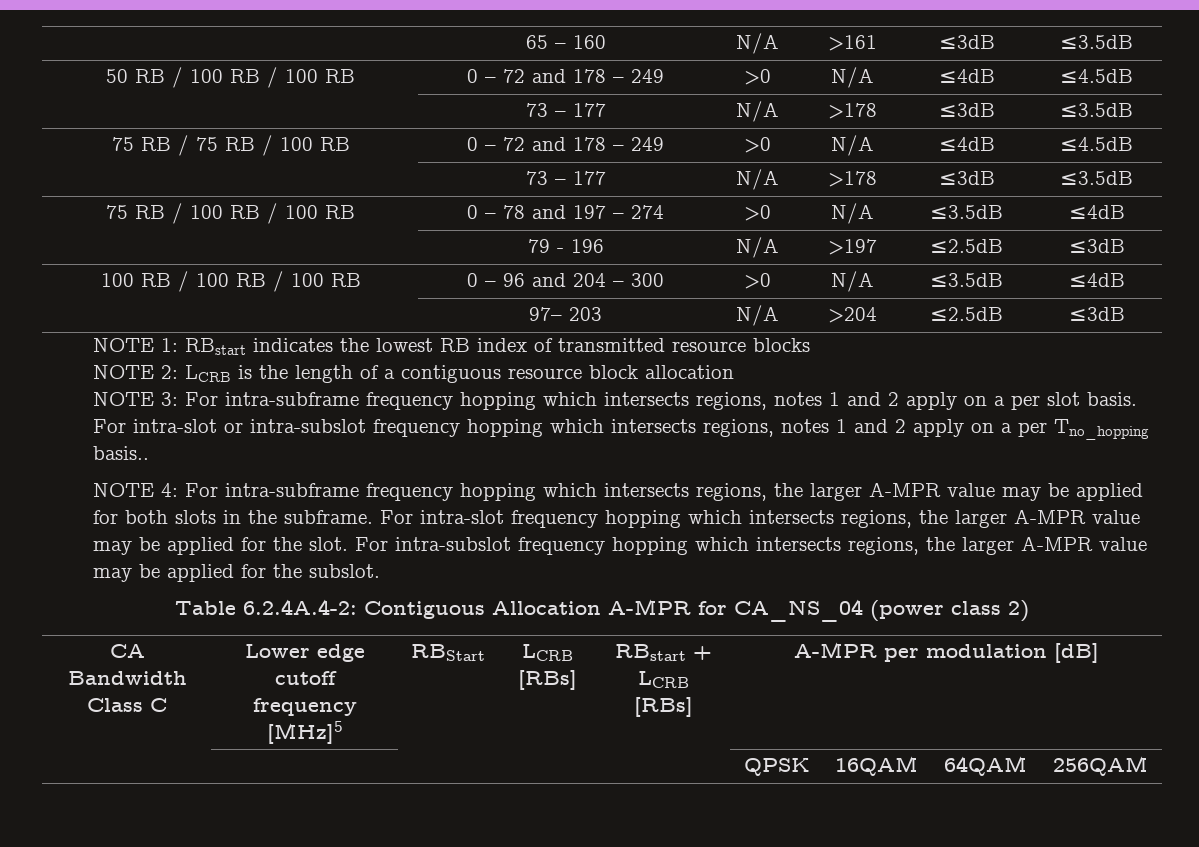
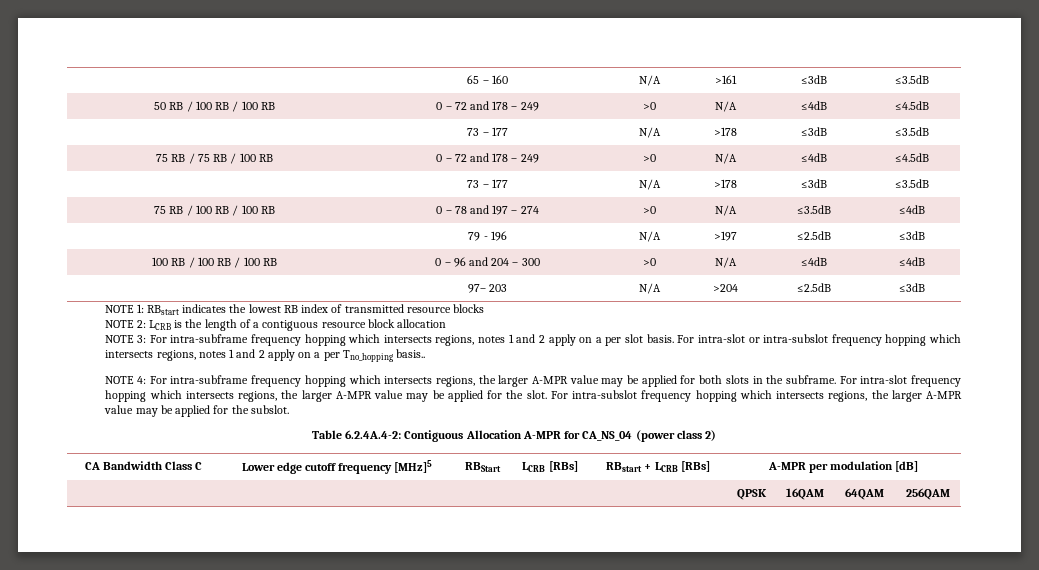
- 100 RB / 100 RB / 100 RB | 0 – 96 and 204 – 300 | >0 | N/A | ≤3.5dB | ≤4dB
+ 100 RB / 100 RB / 100 RB | 0 – 96 and 204 – 300 | >0 | N/A | ≤4dB | ≤4dB

